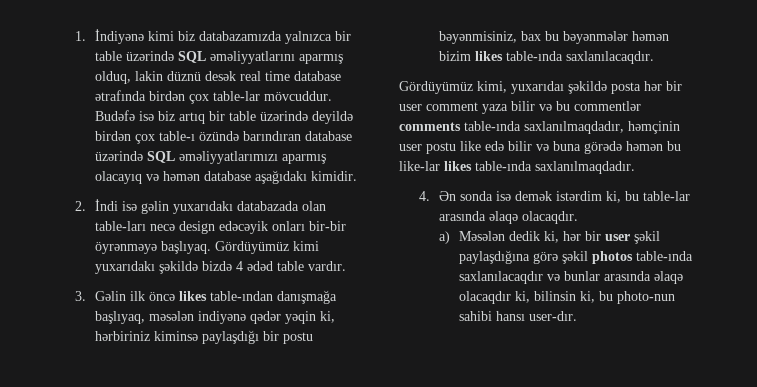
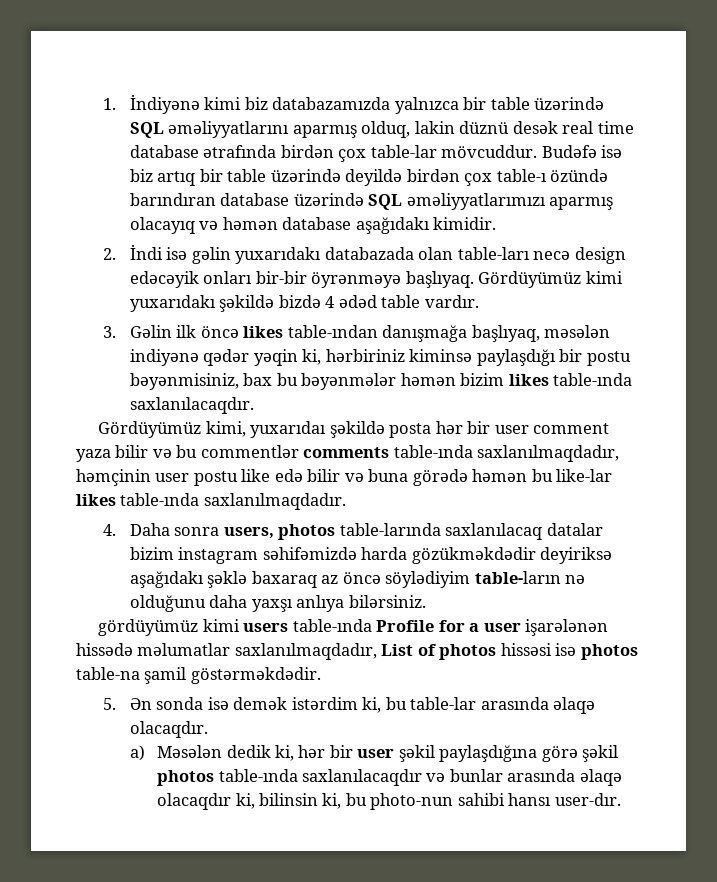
- 4. Ən sonda isə demək istərdim ki, bu table-lar arasında əlaqə olacaqdır.
+ 4. Daha sonra users, photos table-larında saxlanılacaq datalar bizim instagram səhifəmizdə harda gözükməkdədir deyiriksə aşağıdakı şəklə baxaraq az öncə söylədiyim table-ların nə olduğunu daha yaxşı anlıya bilərsiniz.
+ gördüyümüz kimi users table-ında Profile for a user işarələnən hissədə məlumatlar saxlanılmaqdadır, List of photos hissəsi isə photos table-na şamil göstərməkdədir.
+ 5. Ən sonda isə demək istərdim ki, bu table-lar arasında əlaqə olacaqdır.

